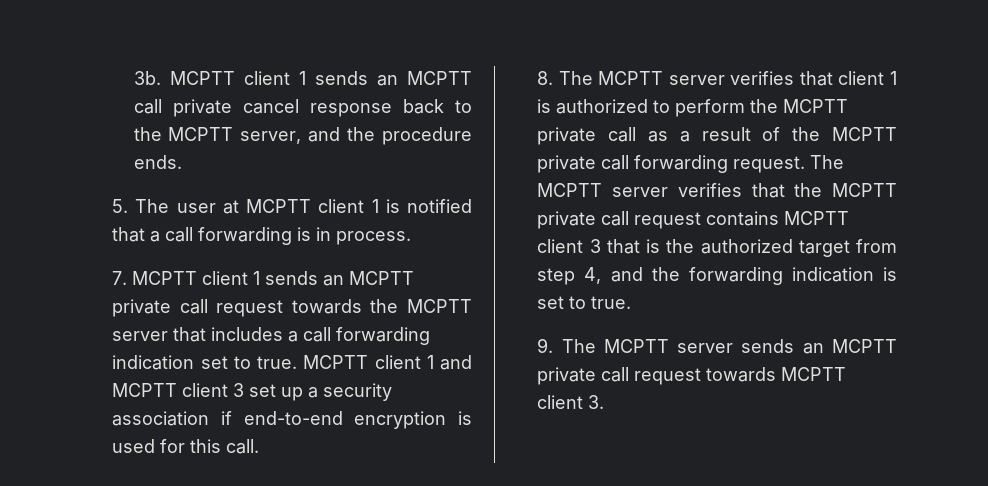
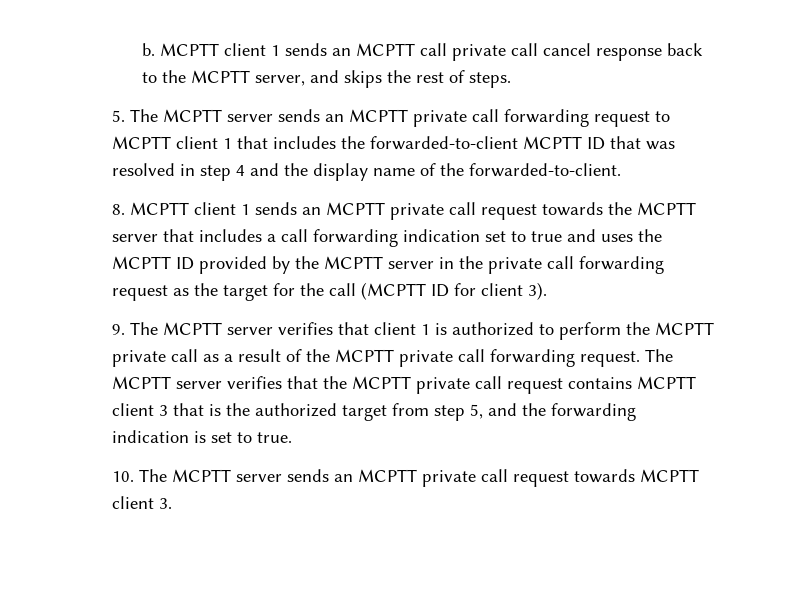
- 3b.
+ b.
- MCPTT client 1 sends an MCPTT call private cancel response back to the MCPTT server, and the procedure ends.
- 5. The user at MCPTT client 1 is notified that a call forwarding is in process.
- 7. MCPTT client 1 sends an MCPTT private call request towards the MCPTT server that includes a call forwarding indication set to true. MCPTT client 1 and MCPTT client 3 set up a security association if end-to-end encryption is used for this call.
- 8. The MCPTT server verifies that client 1 is authorized to perform the MCPTT private call as a result of the MCPTT private call forwarding request.
+ MCPTT client 1 sends an MCPTT call private call cancel response back to the MCPTT server, and skips the rest of steps.
+ 5. The MCPTT server sends an MCPTT private call forwarding request to MCPTT client 1 that includes the forwarded-to-client MCPTT ID that was resolved in step 4 and the display name of the forwarded-to-client.
+ 8. MCPTT client 1 sends an MCPTT private call request towards the MCPTT server that includes a call forwarding indication set to true and uses the MCPTT ID provided by the MCPTT server in the private call forwarding request as the target for the call (MCPTT ID for client 3).
+ 9. The MCPTT server verifies that client 1 is authorized to perform the MCPTT private call as a result of the MCPTT private call forwarding request.
- The MCPTT server verifies that the MCPTT private call request contains MCPTT client 3 that is the authorized target from step 4, and the forwarding indication is set to true.
+ The MCPTT server verifies that the MCPTT private call request contains MCPTT client 3 that is the authorized target from step 5, and the forwarding indication is set to true.
- 9. The MCPTT server sends an MCPTT private call request towards MCPTT client 3.
+ 10. The MCPTT server sends an MCPTT private call request towards MCPTT client 3.

